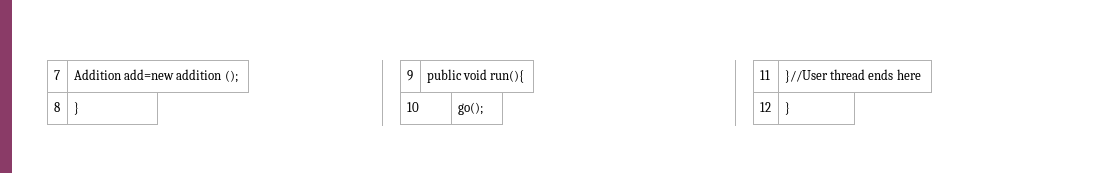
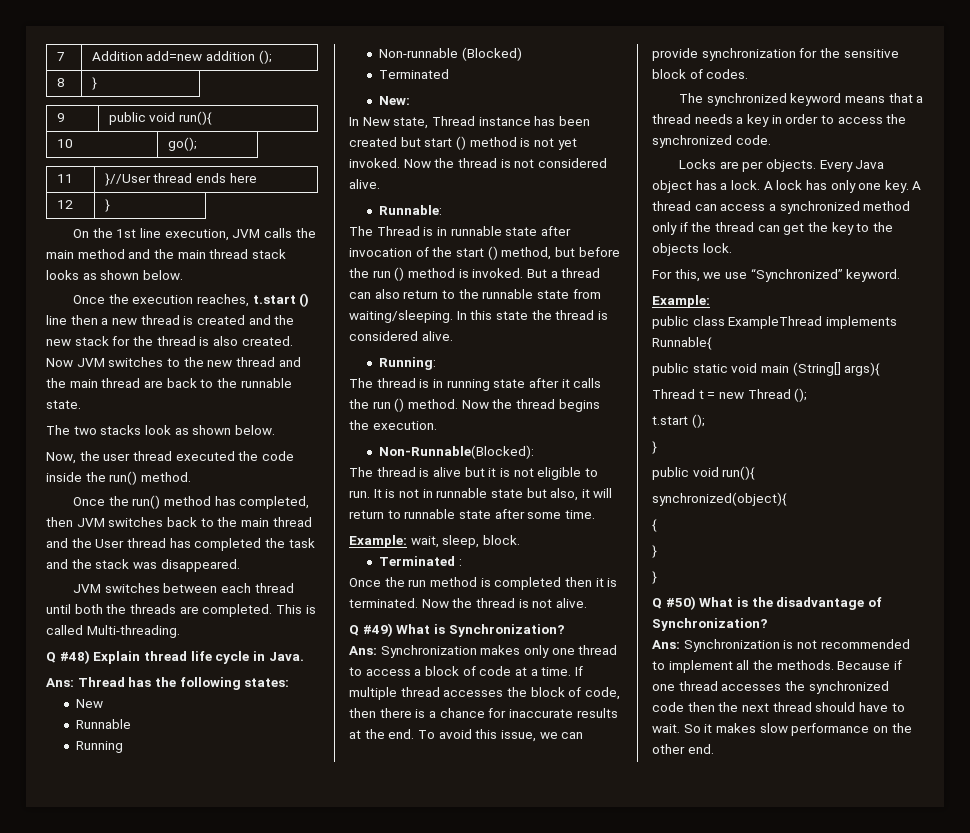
+ On the 1st line execution, JVM calls the main method and the main thread stack looks as shown below.
+ Once the execution reaches, t.start () line then a new thread is created and the new stack for the thread is also created. Now JVM switches to the new thread and the main thread are back to the runnable state.
+ The two stacks look as shown below.
+ Now, the user thread executed the code inside the run() method.
+ Once the run() method has completed, then JVM switches back to the main thread and the User thread has completed the task and the stack was disappeared.
+ JVM switches between each thread until both the threads are completed. This is called Multi-threading.
+ Q #48) Explain thread life cycle in Java.
+ Ans: Thread has the following states:
+ New
+ Runnable
+ Running
+ Non-runnable (Blocked)
+ Terminated
+ New:
+ In New state, Thread instance has been created but start () method is not yet invoked. Now the thread is not considered alive.
+ Runnable:
+ The Thread is in runnable state after invocation of the start () method, but before the run () method is invoked. But a thread can also return to the runnable state from waiting/sleeping. In this state the thread is considered alive.
+ Running:
+ The thread is in running state after it calls the run () method. Now the thread begins the execution.
+ Non-Runnable(Blocked):
+ The thread is alive but it is not eligible to run. It is not in runnable state but also, it will return to runnable state after some time.
+ Example: wait, sleep, block.
+ Terminated :
+ Once the run method is completed then it is terminated. Now the thread is not alive.
+ Q #49) What is Synchronization?
+ Ans: Synchronization makes only one thread to access a block of code at a time. If multiple thread accesses the block of code, then there is a chance for inaccurate results at the end. To avoid this issue, we can provide synchronization for the sensitive block of codes.
+ The synchronized keyword means that a thread needs a key in order to access the synchronized code.
+ Locks are per objects. Every Java object has a lock. A lock has only one key. A thread can access a synchronized method only if the thread can get the key to the objects lock.
+ For this, we use “Synchronized” keyword.
+ Example:
+ public class ExampleThread implements Runnable{
+ public static void main (String[] args){
+ Thread t = new Thread ();
+ t.start ();
+ }
+ public void run(){
+ synchronized(object){
+ {
+ }
+ }
+ Q #50) What is the disadvantage of Synchronization?
+ Ans: Synchronization is not recommended to implement all the methods. Because if one thread accesses the synchronized code then the next thread should have to wait. So it makes slow performance on the other end.

